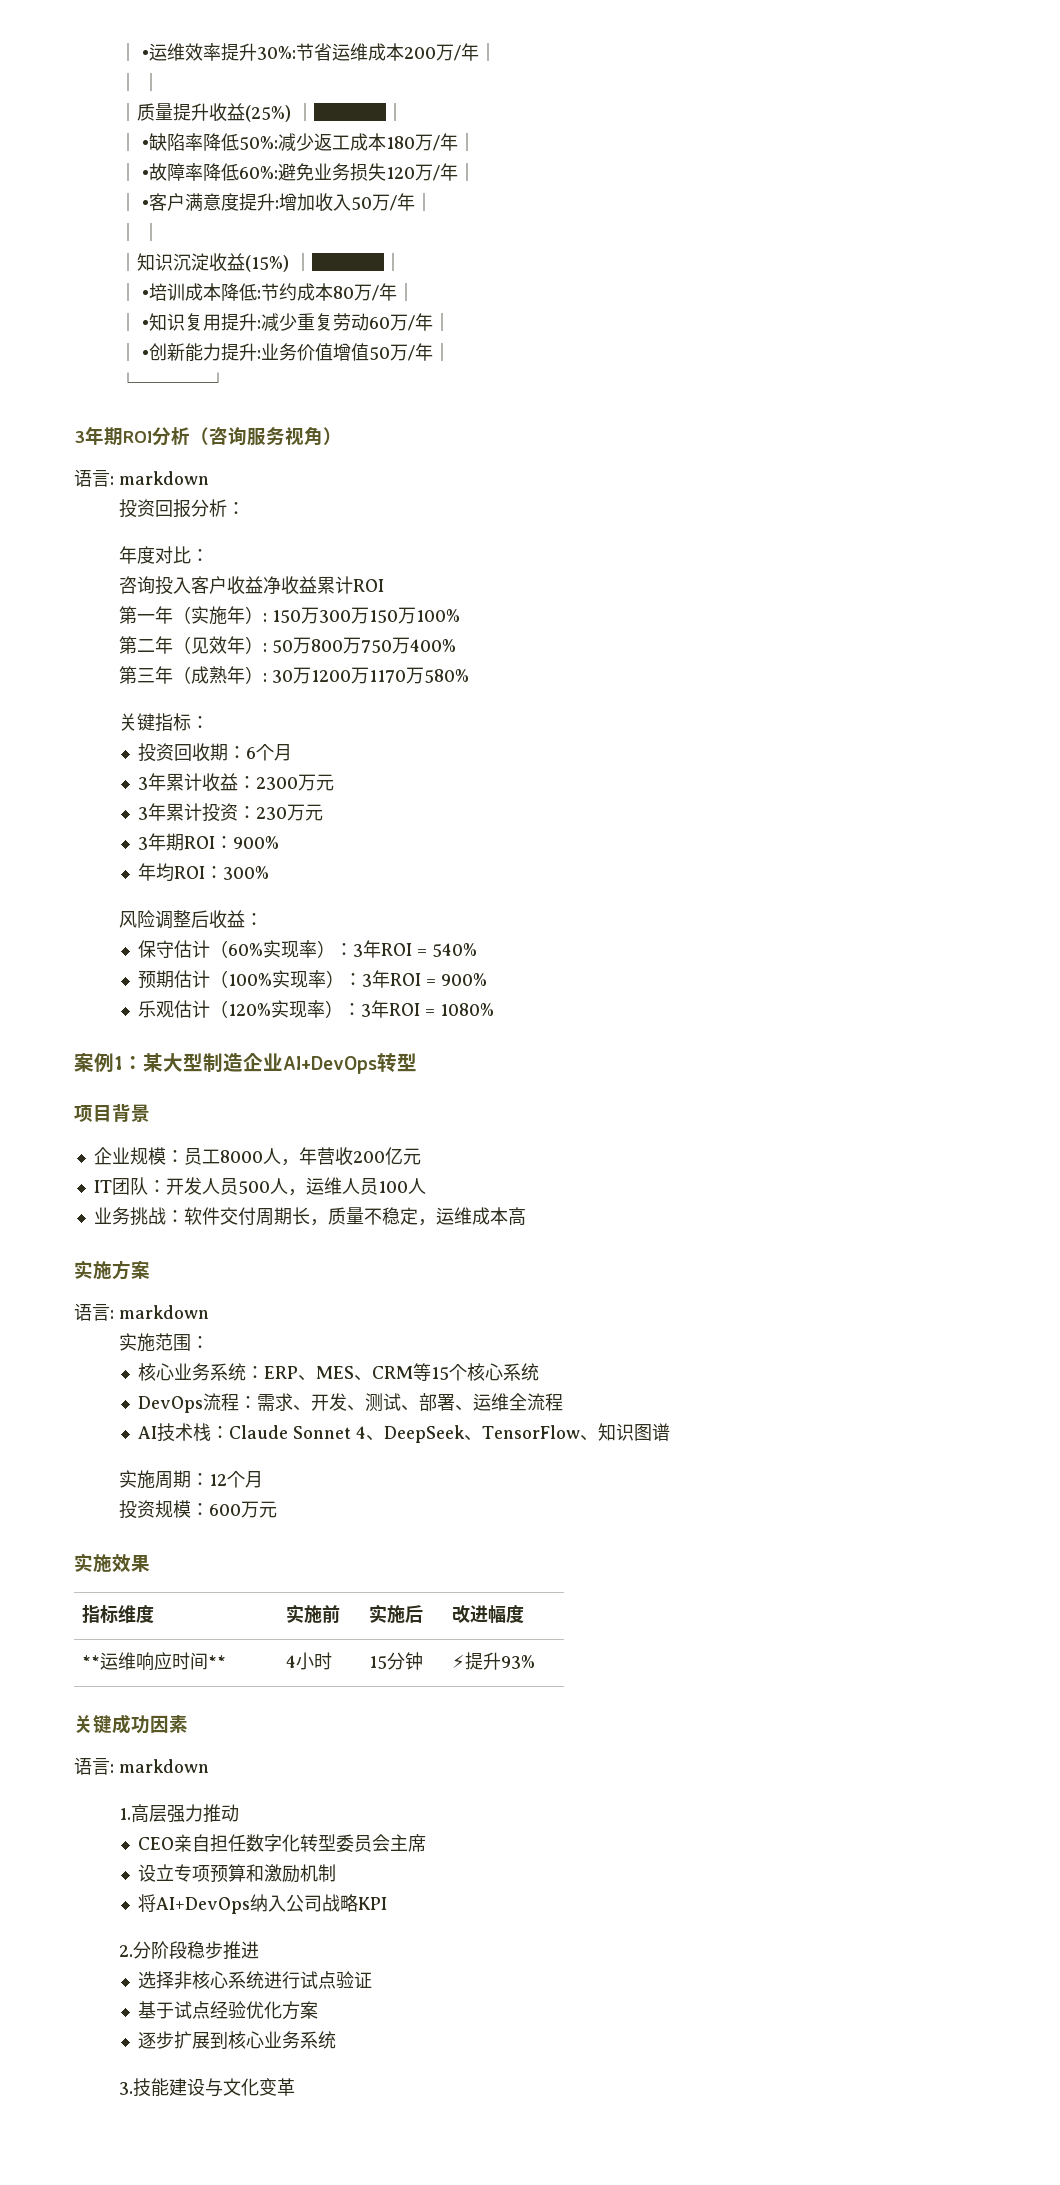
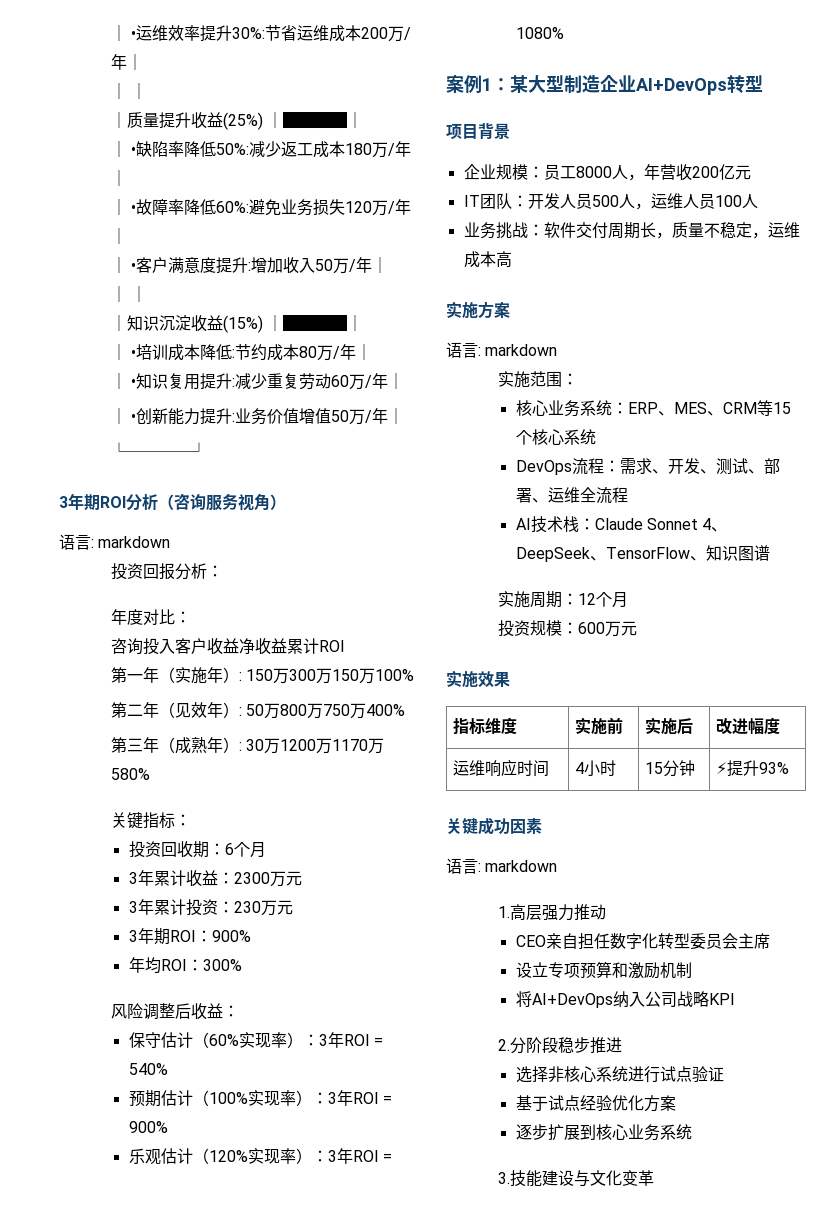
- **运维响应时间** | 4小时 | 15分钟 | ⚡提升93%
+ 运维响应时间 | 4小时 | 15分钟 | ⚡提升93%

